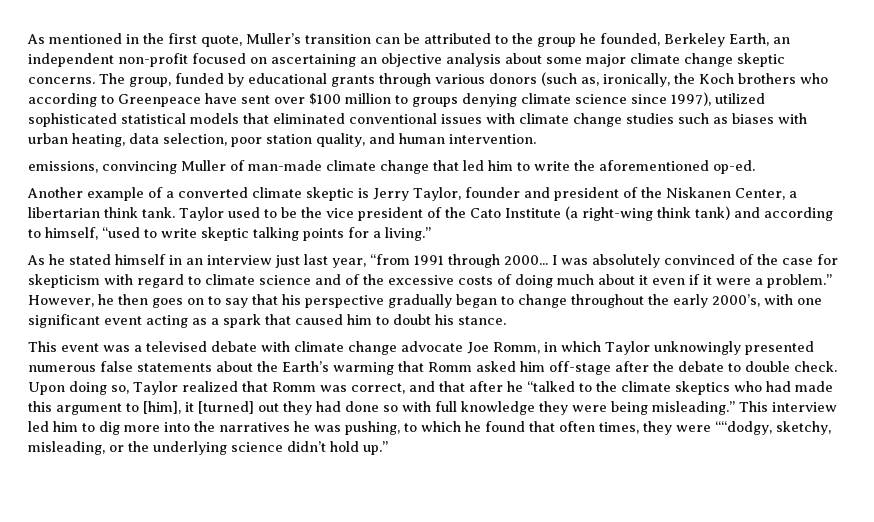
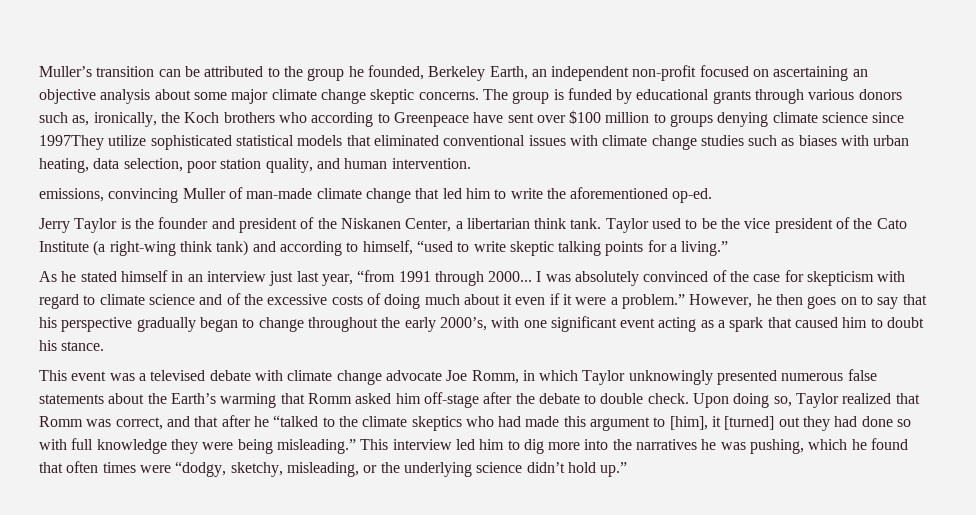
- As mentioned in the first quote, Muller’s transition can be attributed to the group he founded, Berkeley Earth, an independent non-profit focused on ascertaining an objective analysis about some major climate change skeptic concerns.
+ Muller’s transition can be attributed to the group he founded, Berkeley Earth, an independent non-profit focused on ascertaining an objective analysis about some major climate change skeptic concerns.
- The group, funded by educational grants through various donors (such as, ironically, the Koch brothers who according to Greenpeace have sent over $100 million to groups denying climate science since 1997), utilized sophisticated statistical models that eliminated conventional issues with climate change studies such as biases with urban heating, data selection, poor station quality, and human intervention.
+ The group is funded by educational grants through various donors such as, ironically, the Koch brothers who according to Greenpeace have sent over $100 million to groups denying climate science since 1997They utilize sophisticated statistical models that eliminated conventional issues with climate change studies such as biases with urban heating, data selection, poor station quality, and human intervention.
- Another example of a converted climate skeptic is Jerry Taylor, founder and president of the Niskanen Center, a libertarian think tank.
+ Jerry Taylor is the founder and president of the Niskanen Center, a libertarian think tank.
- This interview led him to dig more into the narratives he was pushing, to which he found that often times, they were ““dodgy, sketchy, misleading, or the underlying science didn’t hold up.”
+ This interview led him to dig more into the narratives he was pushing, which he found that often times were “dodgy, sketchy, misleading, or the underlying science didn’t hold up.”

